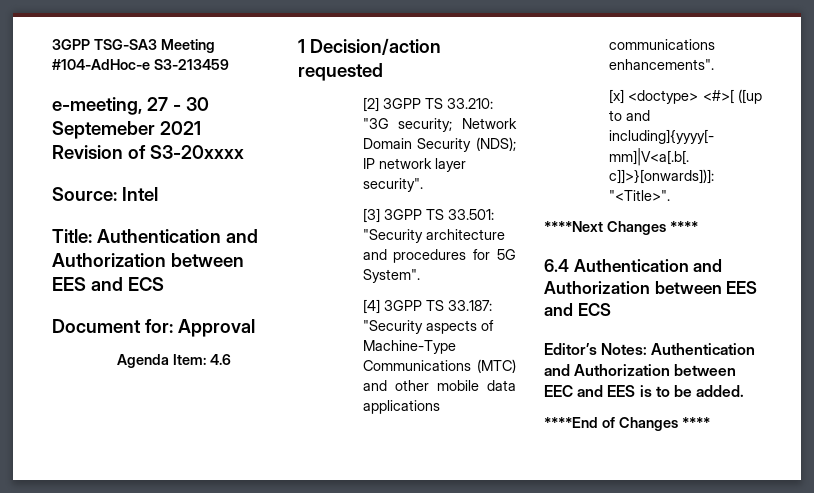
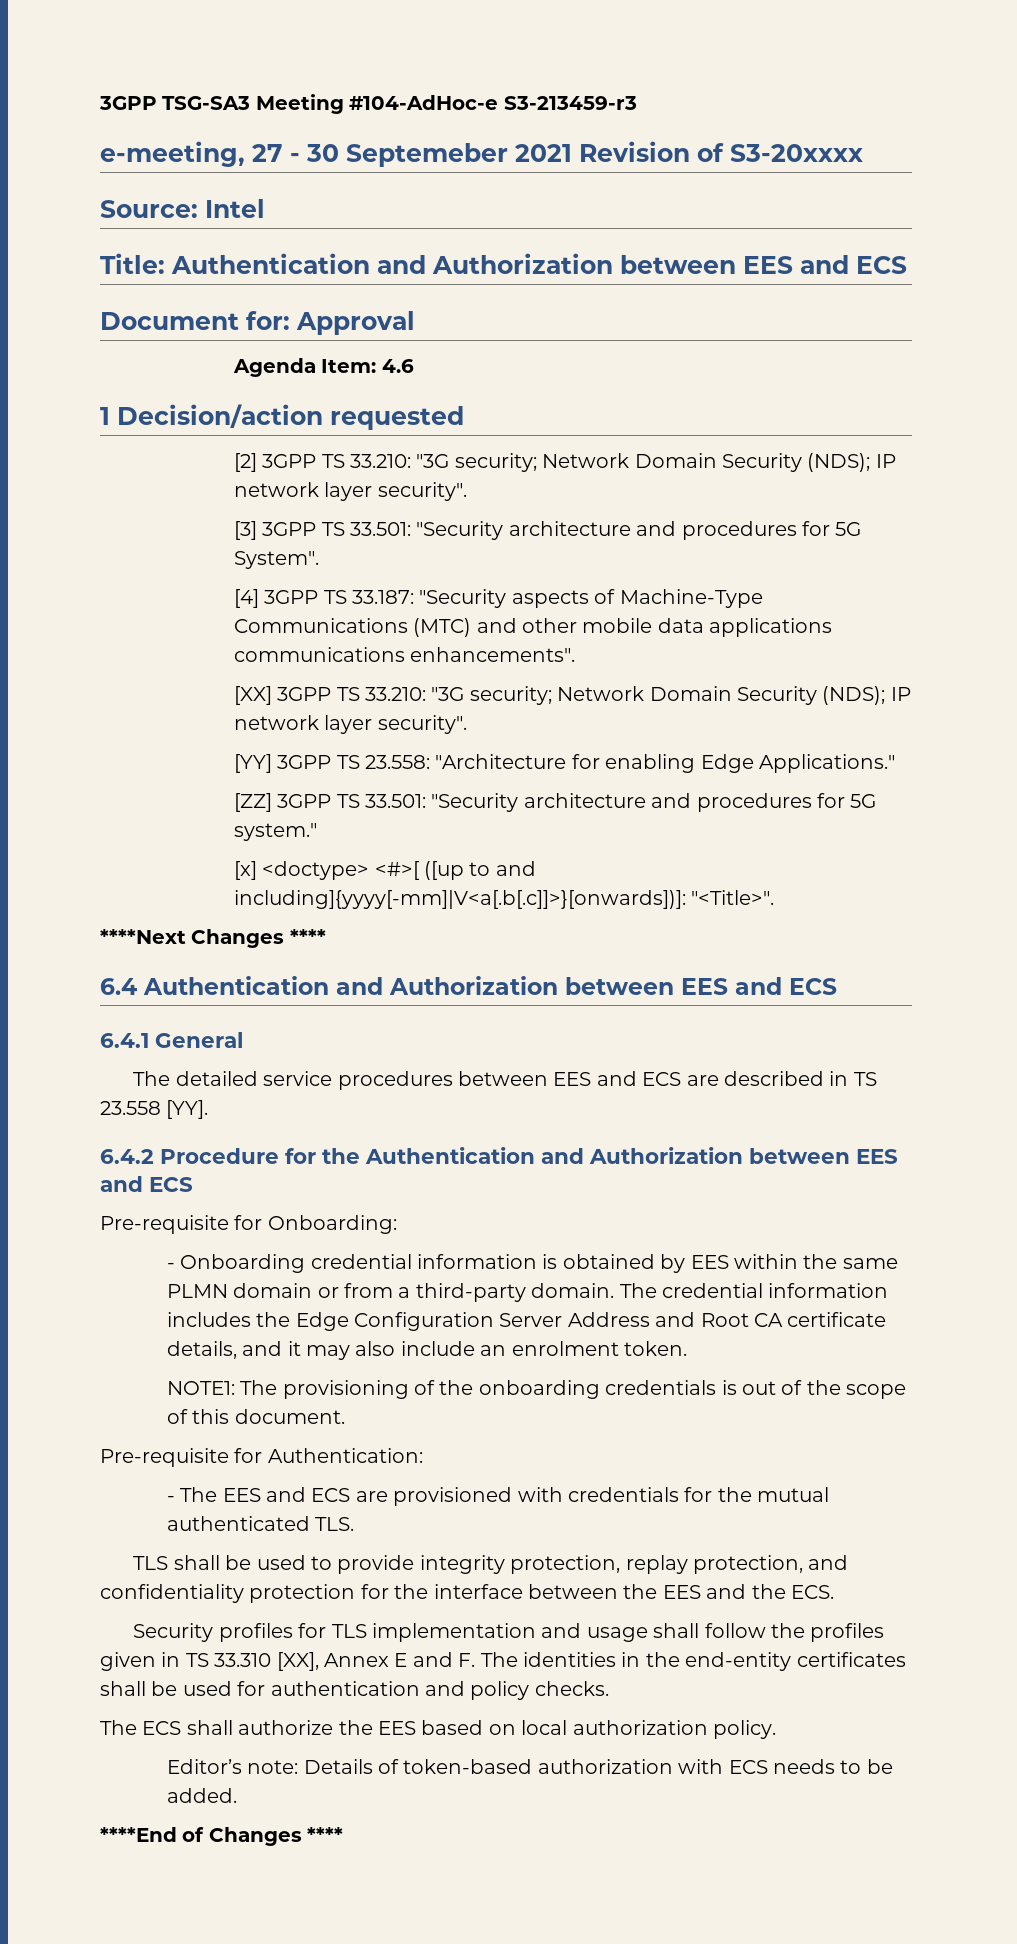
- 3GPP TSG-SA3 Meeting #104-AdHoc-e S3-213459
+ 3GPP TSG-SA3 Meeting #104-AdHoc-e S3-213459-r3
+ [XX] 3GPP TS 33.210: "3G security; Network Domain Security (NDS); IP network layer security".
+ [YY] 3GPP TS 23.558: "Architecture for enabling Edge Applications."
+ [ZZ] 3GPP TS 33.501: "Security architecture and procedures for 5G system."
- Editor’s Notes: Authentication and Authorization between EEC and EES is to be added.
+ 6.4.1 General
+ The detailed service procedures between EES and ECS are described in TS 23.558 [YY].
+ 6.4.2 Procedure for the Authentication and Authorization between EES and ECS
+ Pre-requisite for Onboarding:
+ - Onboarding credential information is obtained by EES within the same PLMN domain or from a third-party domain. The credential information includes the Edge Configuration Server Address and Root CA certificate details, and it may also include an enrolment token.
+ NOTE1: The provisioning of the onboarding credentials is out of the scope of this document.
+ Pre-requisite for Authentication:
+ - The EES and ECS are provisioned with credentials for the mutual authenticated TLS.
+ TLS shall be used to provide integrity protection, replay protection, and confidentiality protection for the interface between the EES and the ECS.
+ Security profiles for TLS implementation and usage shall follow the profiles given in TS 33.310 [XX], Annex E and F. The identities in the end-entity certificates shall be used for authentication and policy checks.
+ The ECS shall authorize the EES based on local authorization policy.
+ Editor’s note: Details of token-based authorization with ECS needs to be added.

